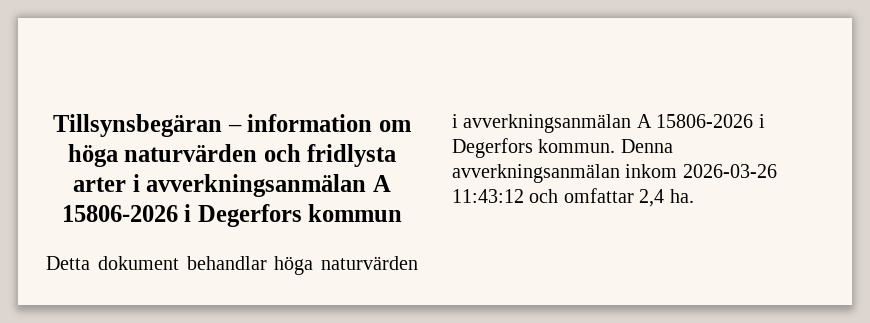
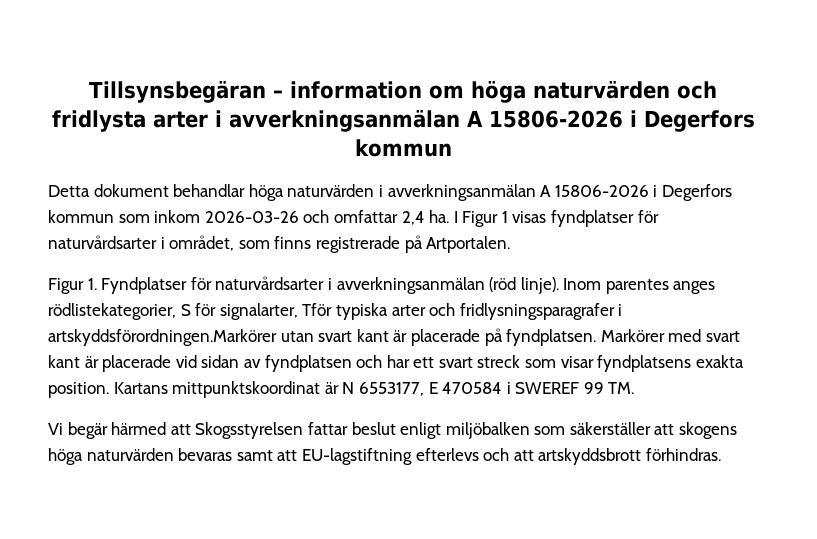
- Detta dokument behandlar höga naturvärden i avverkningsanmälan A 15806-2026 i Degerfors kommun. Denna avverkningsanmälan inkom 2026-03-26 11:43:12 och omfattar 2,4 ha.
+ Detta dokument behandlar höga naturvärden i avverkningsanmälan A 15806-2026 i Degerfors kommun som inkom 2026-03-26 och omfattar 2,4 ha.
+ I Figur 1 visas fyndplatser för naturvårdsarter i området, som finns registrerade på Artportalen.
+ Figur 1. Fyndplatser för naturvårdsarter i avverkningsanmälan (röd linje). Inom parentes anges rödlistekategorier, S för signalarter, Tför typiska arter och fridlysningsparagrafer i artskyddsförordningen.Markörer utan svart kant är placerade på fyndplatsen. Markörer med svart kant är placerade vid sidan av fyndplatsen och har ett svart streck som visar fyndplatsens exakta position. Kartans mittpunktskoordinat är N 6553177, E 470584 i SWEREF 99 TM.
+ Vi begär härmed att Skogsstyrelsen fattar beslut enligt miljöbalken som säkerställer att skogens höga naturvärden bevaras samt att EU-lagstiftning efterlevs och att artskyddsbrott förhindras.

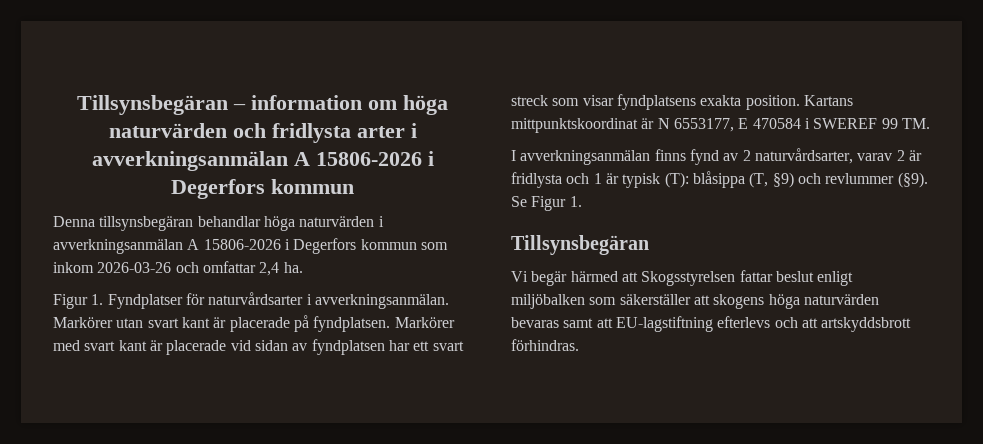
- Detta dokument behandlar höga naturvärden i avverkningsanmälan A 15806-2026 i Degerfors kommun som inkom 2026-03-26 och omfattar 2,4 ha. I Figur 1 visas fyndplatser för naturvårdsarter i området, som finns registrerade på Artportalen.
+ Denna tillsynsbegäran behandlar höga naturvärden i avverkningsanmälan A 15806-2026 i Degerfors kommun som inkom 2026-03-26 och omfattar 2,4 ha.
- Figur 1. Fyndplatser för naturvårdsarter i avverkningsanmälan (röd linje). Inom parentes anges rödlistekategorier, S för signalarter, Tför typiska arter och fridlysningsparagrafer i artskyddsförordningen.Markörer utan svart kant är placerade på fyndplatsen.
+ Figur 1. Fyndplatser för naturvårdsarter i avverkningsanmälan. Markörer utan svart kant är placerade på fyndplatsen.
- Markörer med svart kant är placerade vid sidan av fyndplatsen och har ett svart streck som visar fyndplatsens exakta position.
+ Markörer med svart kant är placerade vid sidan av fyndplatsen har ett svart streck som visar fyndplatsens exakta position.
+ I avverkningsanmälan finns fynd av 2 naturvårdsarter, varav 2 är fridlysta och 1 är typisk (T): blåsippa (T, §9) och revlummer (§9). Se Figur 1.
+ Tillsynsbegäran

